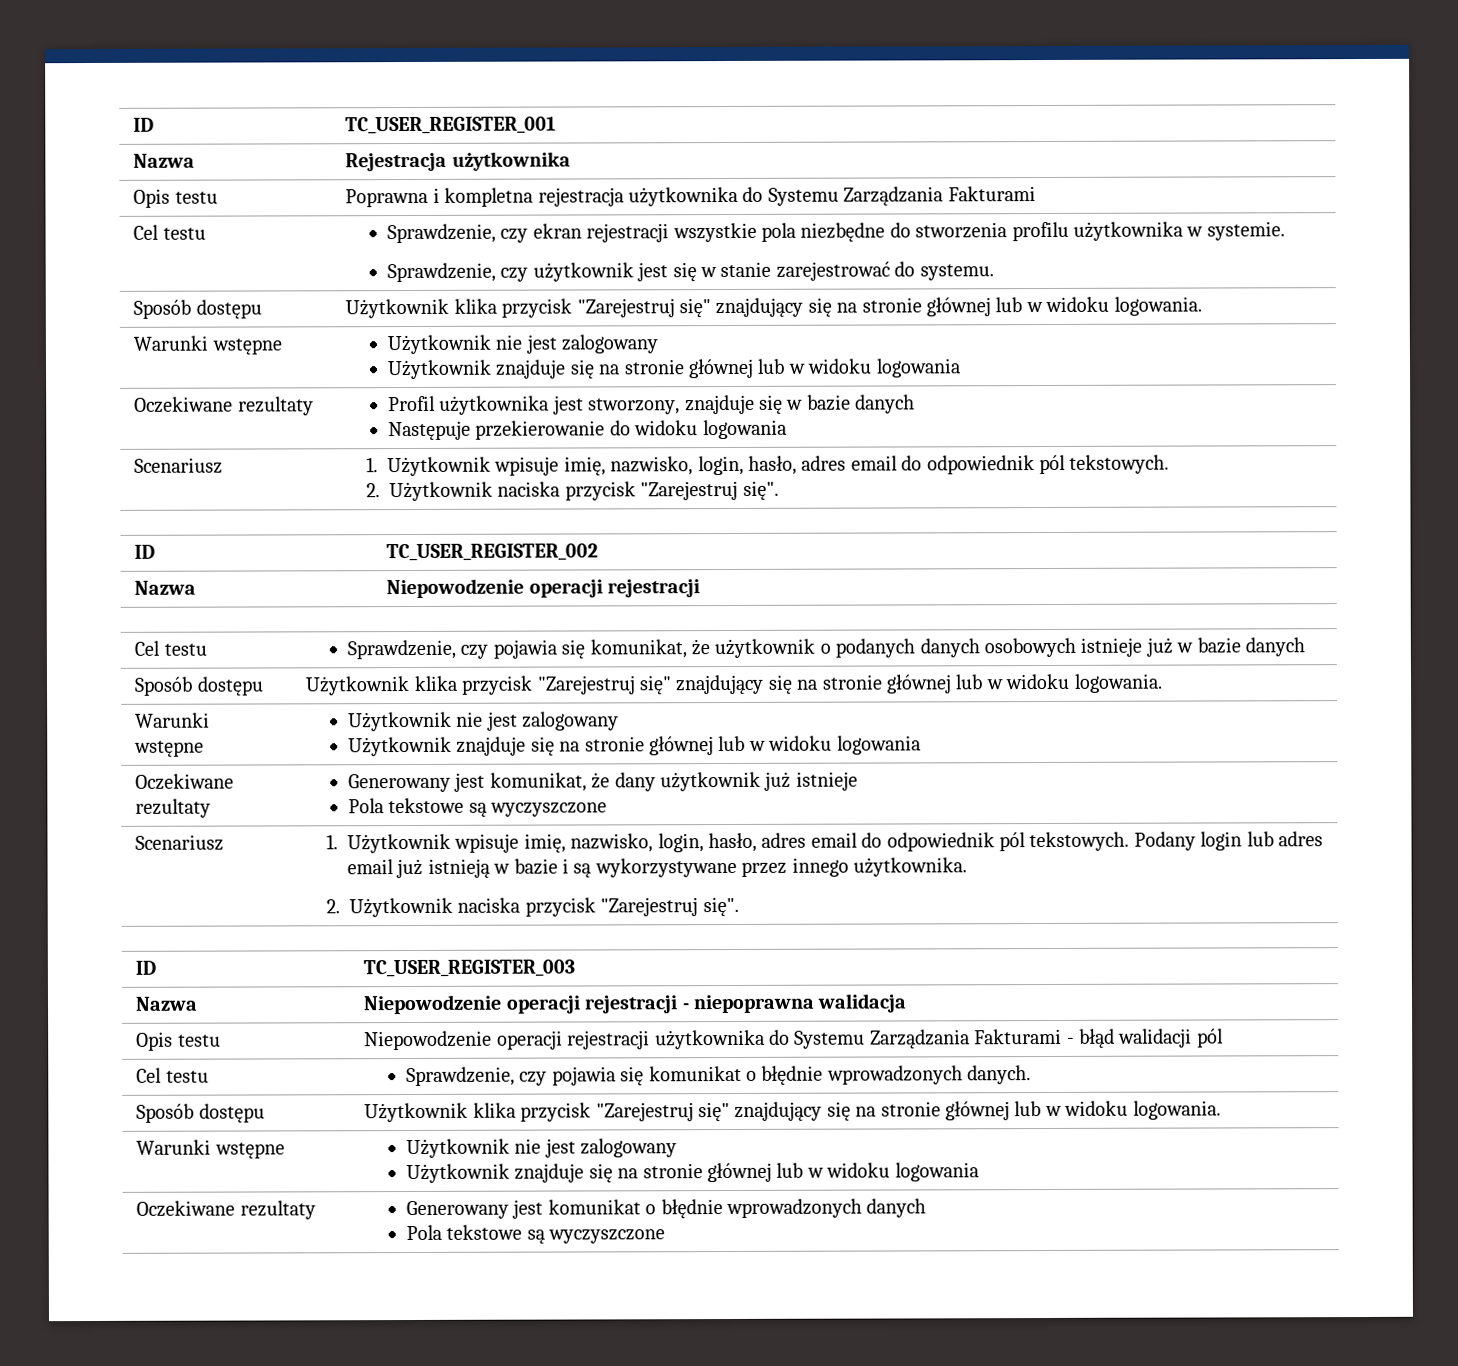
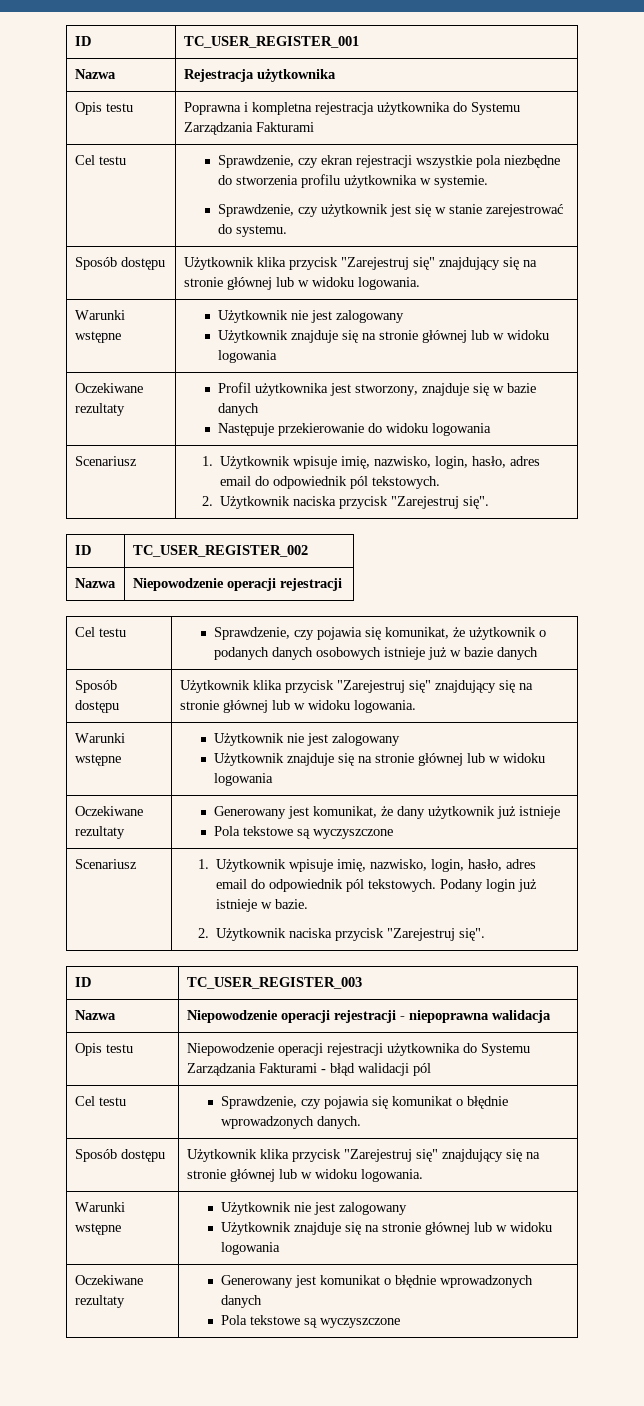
- Scenariusz | 1. Użytkownik wpisuje imię, nazwisko, login, hasło, adres email do odpowiednik pól tekstowych. Podany login lub adres email już istnieją w bazie i są wykorzystywane przez innego użytkownika.
+ Scenariusz | 1. Użytkownik wpisuje imię, nazwisko, login, hasło, adres email do odpowiednik pól tekstowych. Podany login już istnieje w bazie.

